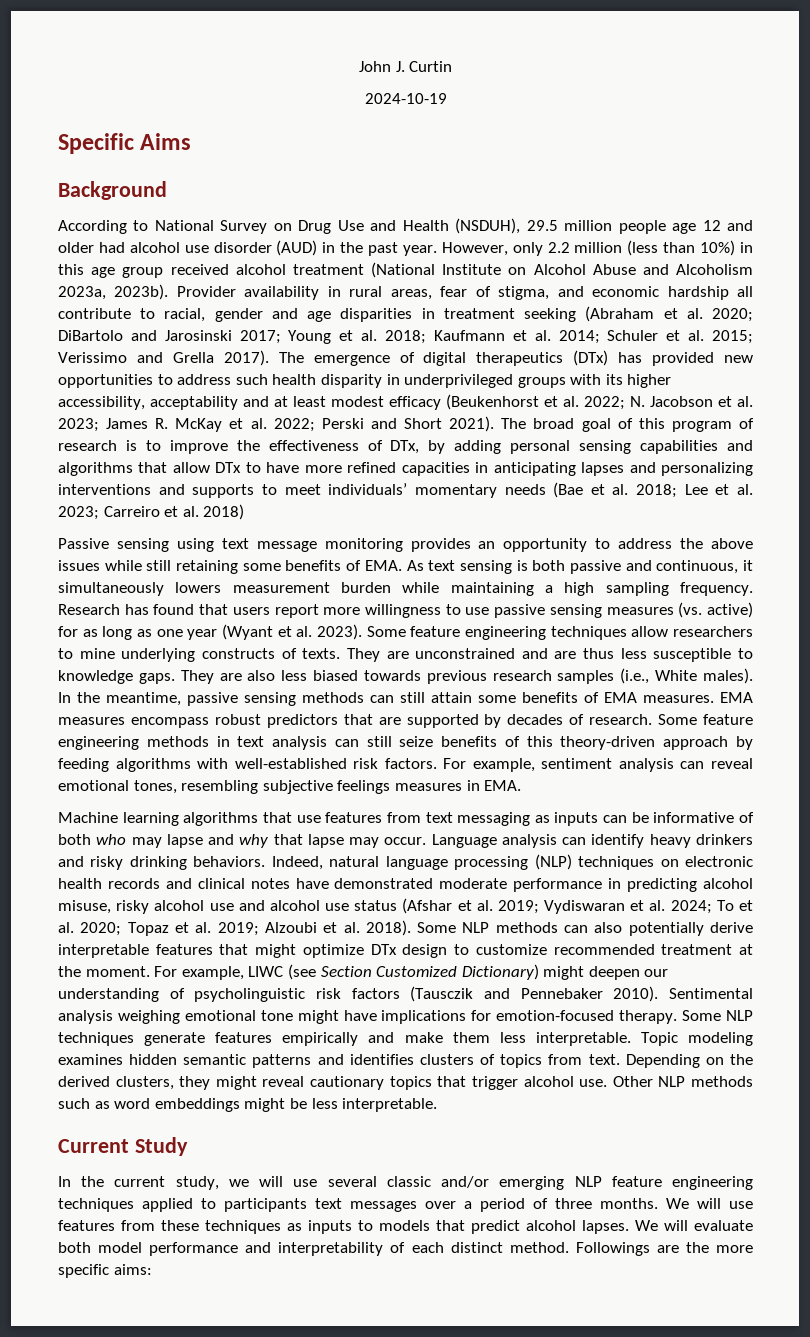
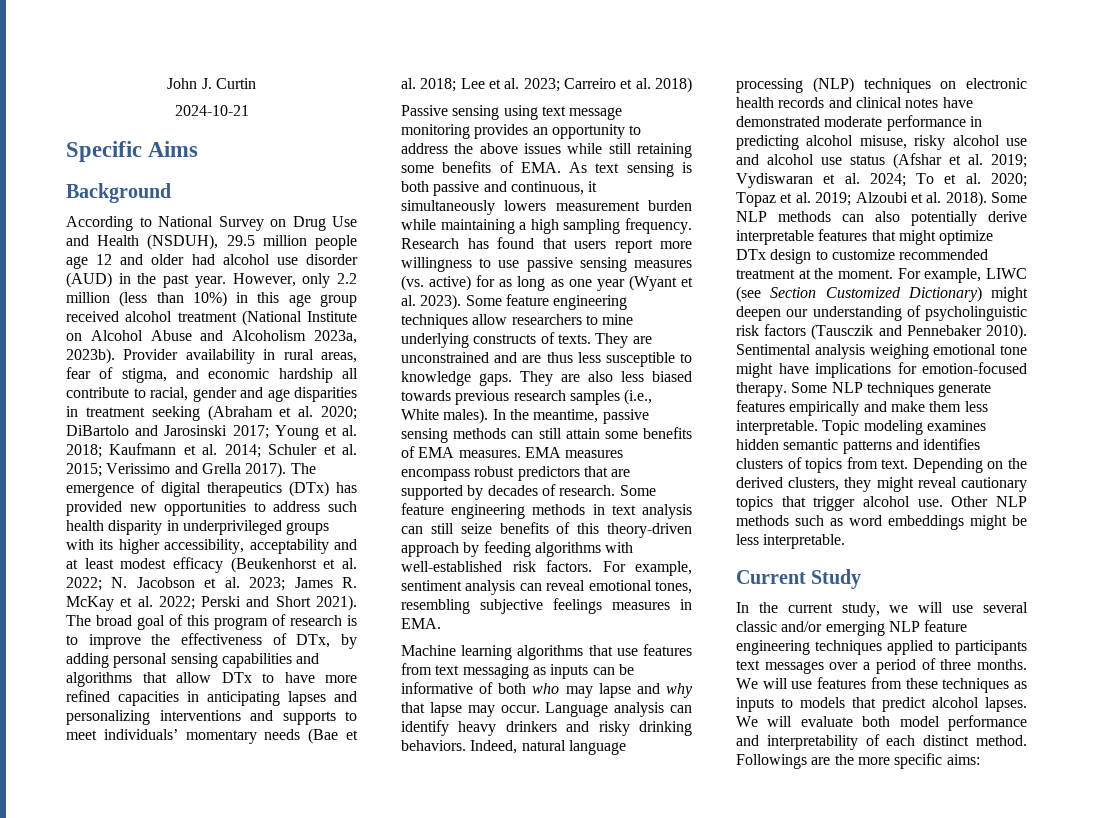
- 2024-10-19
+ 2024-10-21

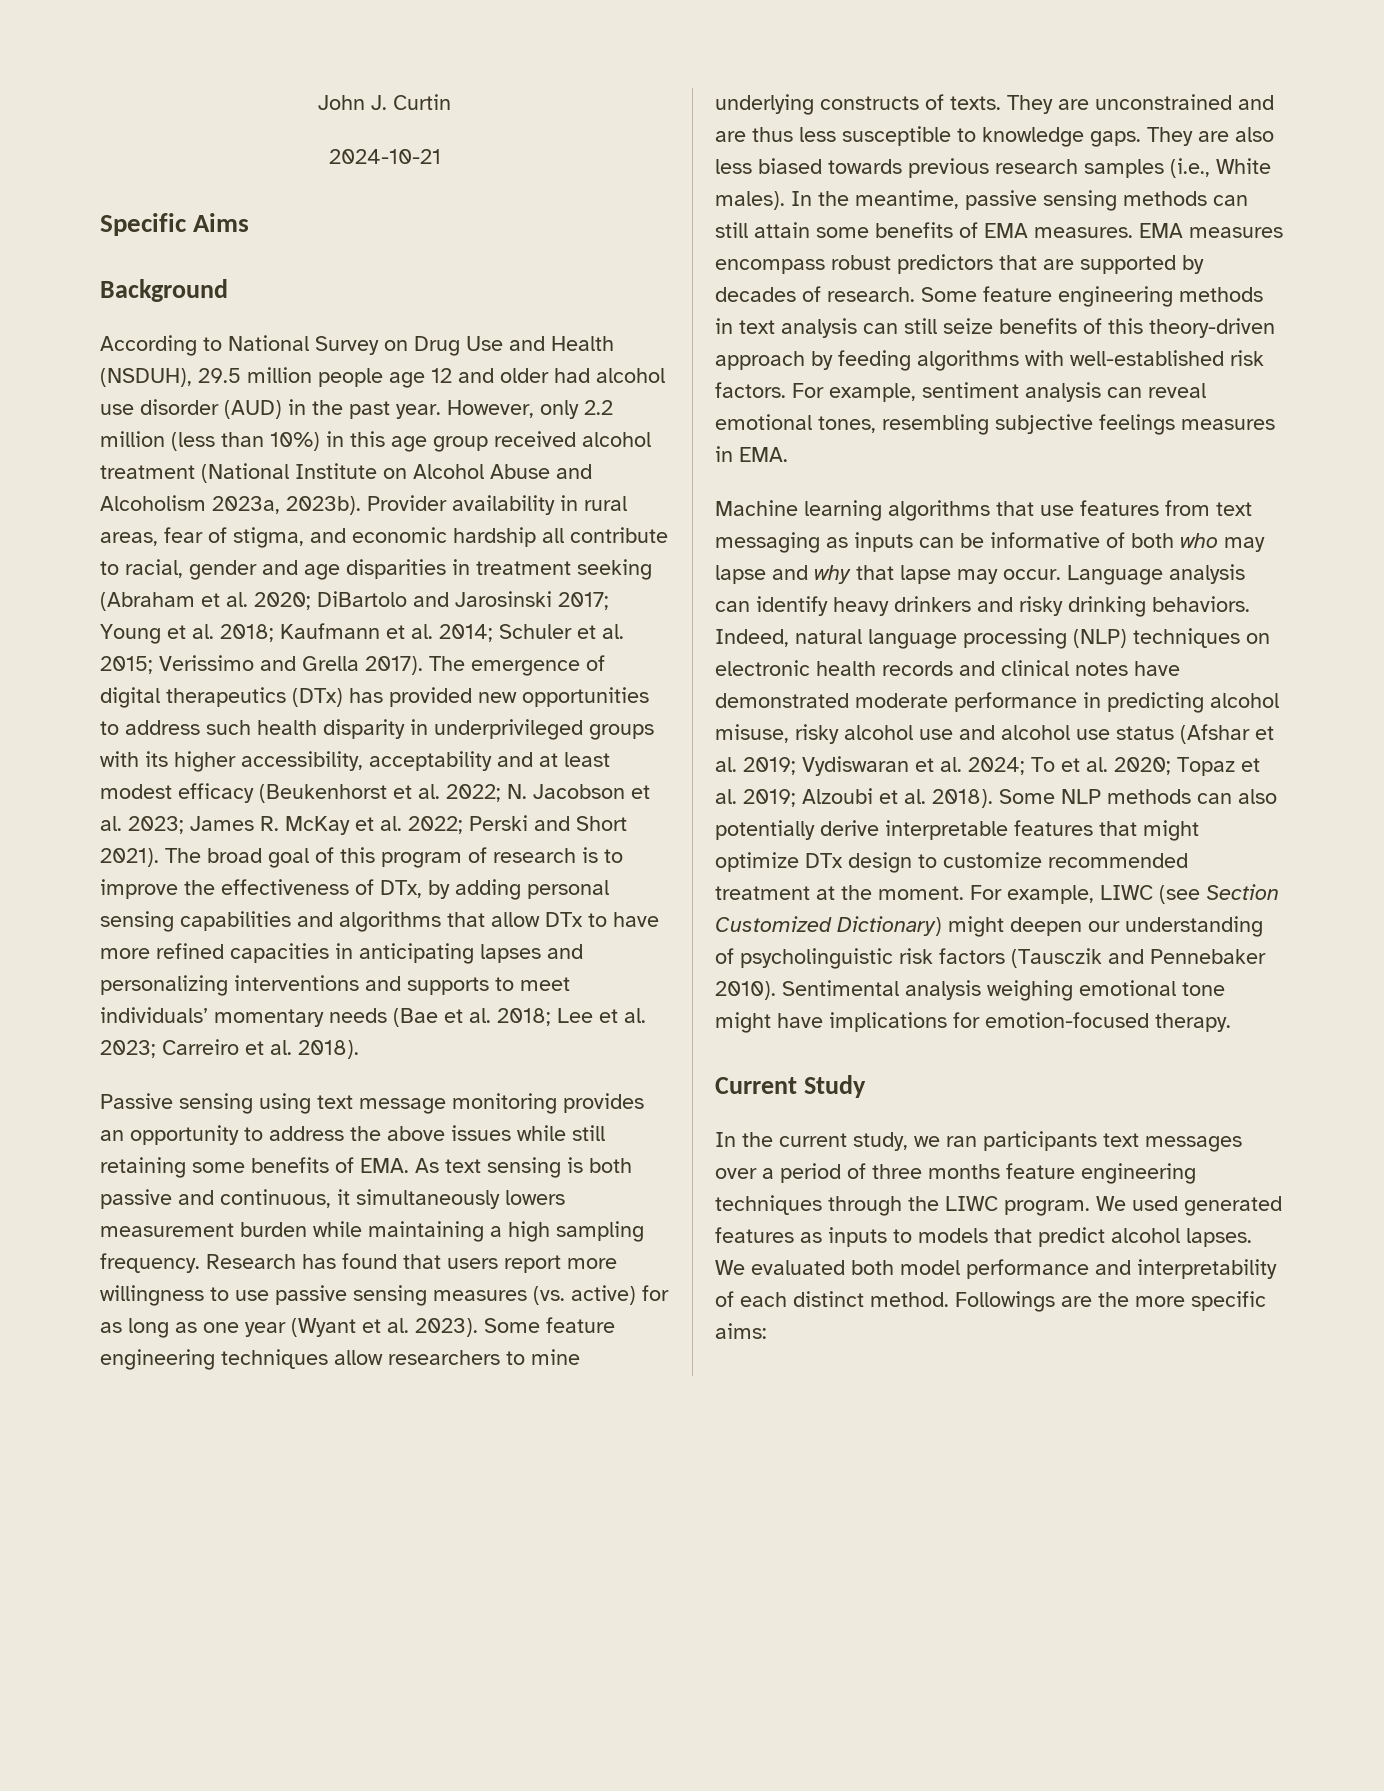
- The broad goal of this program of research is to improve the effectiveness of DTx, by adding personal sensing capabilities and algorithms that allow DTx to have more refined capacities in anticipating lapses and personalizing interventions and supports to meet individuals’ momentary needs (Bae et al. 2018; Lee et al. 2023; Carreiro et al. 2018)
+ The broad goal of this program of research is to improve the effectiveness of DTx, by adding personal sensing capabilities and algorithms that allow DTx to have more refined capacities in anticipating lapses and personalizing interventions and supports to meet individuals’ momentary needs (Bae et al. 2018; Lee et al. 2023; Carreiro et al. 2018).
- Some NLP techniques generate features empirically and make them less interpretable. Topic modeling examines hidden semantic patterns and identifies clusters of topics from text. Depending on the derived clusters, they might reveal cautionary topics that trigger alcohol use. Other NLP methods such as word embeddings might be less interpretable.
- In the current study, we will use several classic and/or emerging NLP feature engineering techniques applied to participants text messages over a period of three months. We will use features from these techniques as inputs to models that predict alcohol lapses.
+ In the current study, we ran participants text messages over a period of three months feature engineering techniques through the LIWC program. We used generated features as inputs to models that predict alcohol lapses.
- We will evaluate both model performance and interpretability of each distinct method.
+ We evaluated both model performance and interpretability of each distinct method.

